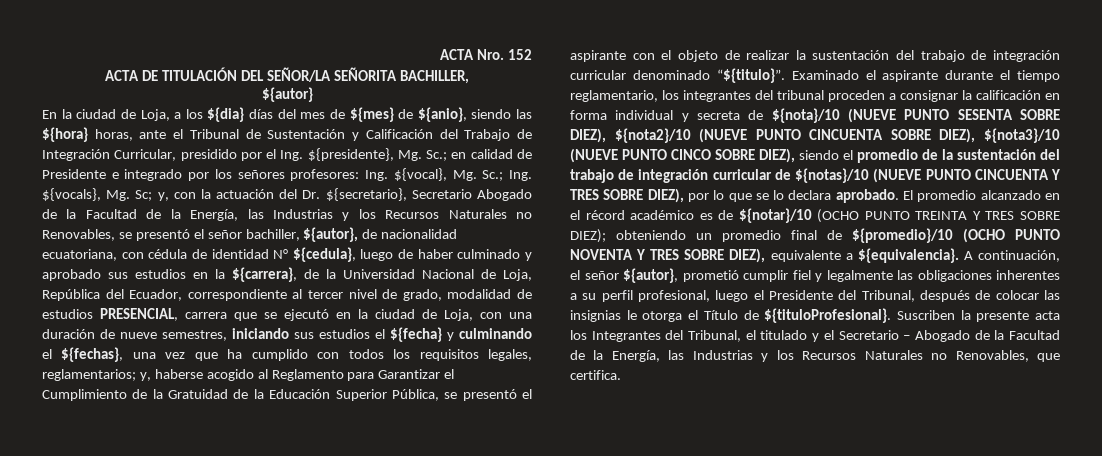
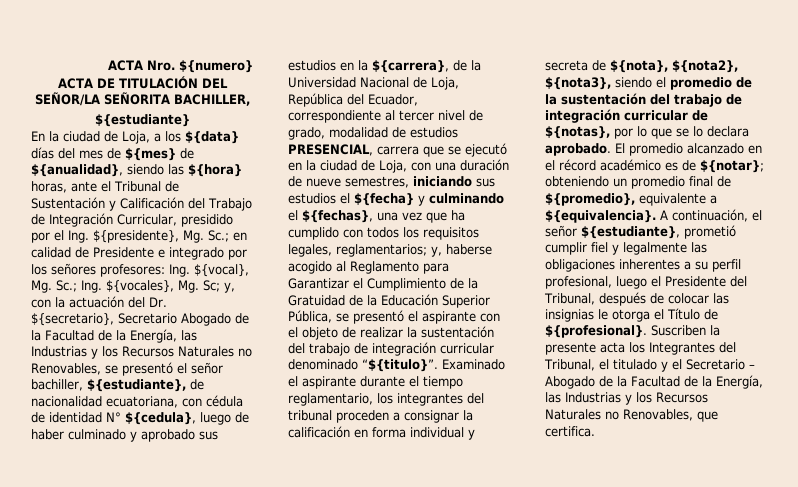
- ACTA Nro. 152
+ ACTA Nro. ${numero}
- ${autor}
+ ${estudiante}
- En la ciudad de Loja, a los ${dia} días del mes de ${mes} de ${anio}, siendo las ${hora} horas, ante el Tribunal de Sustentación y Calificación del Trabajo de Integración Curricular, presidido por el Ing. ${presidente}, Mg. Sc.;
+ En la ciudad de Loja, a los ${data} días del mes de ${mes} de ${anualidad}, siendo las ${hora} horas, ante el Tribunal de Sustentación y Calificación del Trabajo de Integración Curricular, presidido por el Ing. ${presidente}, Mg. Sc.;
- Ing. ${vocals}, Mg. Sc;
+ Ing. ${vocales}, Mg. Sc;
- y, con la actuación del Dr. ${secretario}, Secretario Abogado de la Facultad de la Energía, las Industrias y los Recursos Naturales no Renovables, se presentó el señor bachiller, ${autor}, de nacionalidad ecuatoriana, con cédula de identidad N° ${cedula}, luego de haber culminado y aprobado sus estudios en la ${carrera}, de la Universidad Nacional de Loja, República del Ecuador, correspondiente al tercer nivel de grado, modalidad de estudios PRESENCIAL, carrera que se ejecutó en la ciudad de Loja, con una duración de nueve semestres, iniciando sus estudios el ${fecha} y culminando el ${fechas}, una vez que ha cumplido con todos los requisitos legales, reglamentarios;
+ y, con la actuación del Dr. ${secretario}, Secretario Abogado de la Facultad de la Energía, las Industrias y los Recursos Naturales no Renovables, se presentó el señor bachiller, ${estudiante}, de nacionalidad ecuatoriana, con cédula de identidad N° ${cedula}, luego de haber culminado y aprobado sus estudios en la ${carrera}, de la Universidad Nacional de Loja, República del Ecuador, correspondiente al tercer nivel de grado, modalidad de estudios PRESENCIAL, carrera que se ejecutó en la ciudad de Loja, con una duración de nueve semestres, iniciando sus estudios el ${fecha} y culminando el ${fechas}, una vez que ha cumplido con todos los requisitos legales, reglamentarios;
- Examinado el aspirante durante el tiempo reglamentario, los integrantes del tribunal proceden a consignar la calificación en forma individual y secreta de ${nota}/10 (NUEVE PUNTO SESENTA SOBRE DIEZ), ${nota2}/10 (NUEVE PUNTO CINCUENTA SOBRE DIEZ), ${nota3}/10 (NUEVE PUNTO CINCO SOBRE DIEZ), siendo el promedio de la sustentación del trabajo de integración curricular de ${notas}/10 (NUEVE PUNTO CINCUENTA Y TRES SOBRE DIEZ), por lo que se lo declara aprobado.
+ Examinado el aspirante durante el tiempo reglamentario, los integrantes del tribunal proceden a consignar la calificación en forma individual y secreta de ${nota}, ${nota2}, ${nota3}, siendo el promedio de la sustentación del trabajo de integración curricular de ${notas}, por lo que se lo declara aprobado.
- El promedio alcanzado en el récord académico es de ${notar}/10 (OCHO PUNTO TREINTA Y TRES SOBRE DIEZ); obteniendo un promedio final de ${promedio}/10 (OCHO PUNTO NOVENTA Y TRES SOBRE DIEZ), equivalente a ${equivalencia}.
+ El promedio alcanzado en el récord académico es de ${notar}; obteniendo un promedio final de ${promedio}, equivalente a ${equivalencia}.
- A continuación, el señor ${autor}, prometió cumplir fiel y legalmente las obligaciones inherentes a su perfil profesional, luego el Presidente del Tribunal, después de colocar las insignias le otorga el Título de ${tituloProfesional}.
+ A continuación, el señor ${estudiante}, prometió cumplir fiel y legalmente las obligaciones inherentes a su perfil profesional, luego el Presidente del Tribunal, después de colocar las insignias le otorga el Título de ${profesional}.

